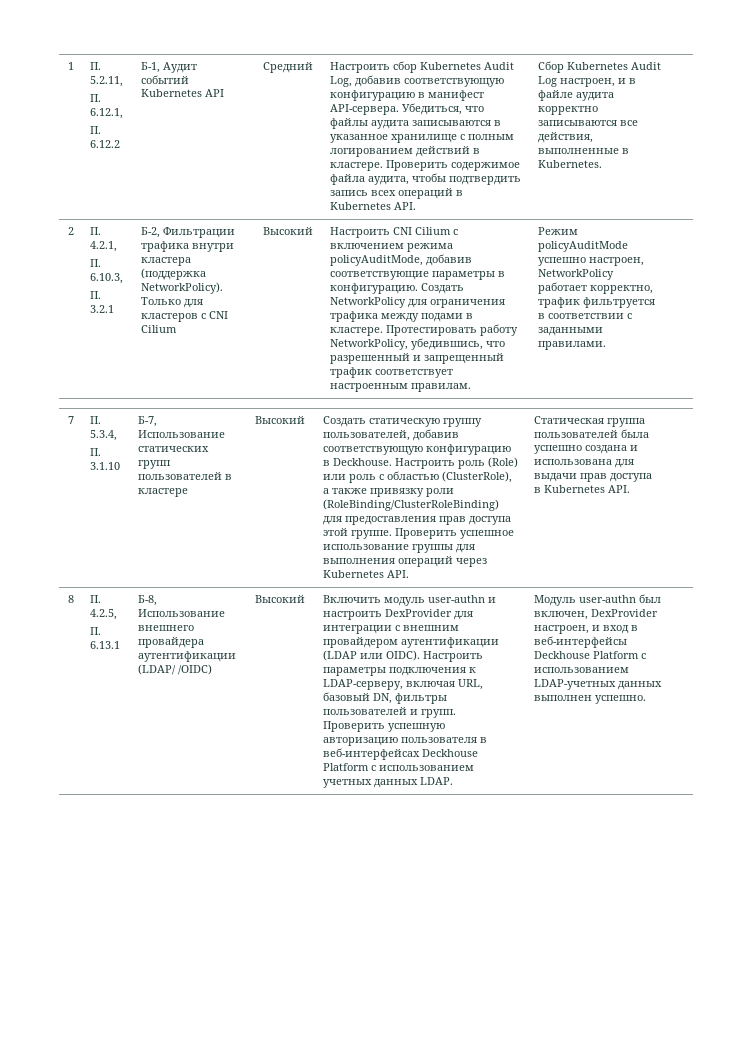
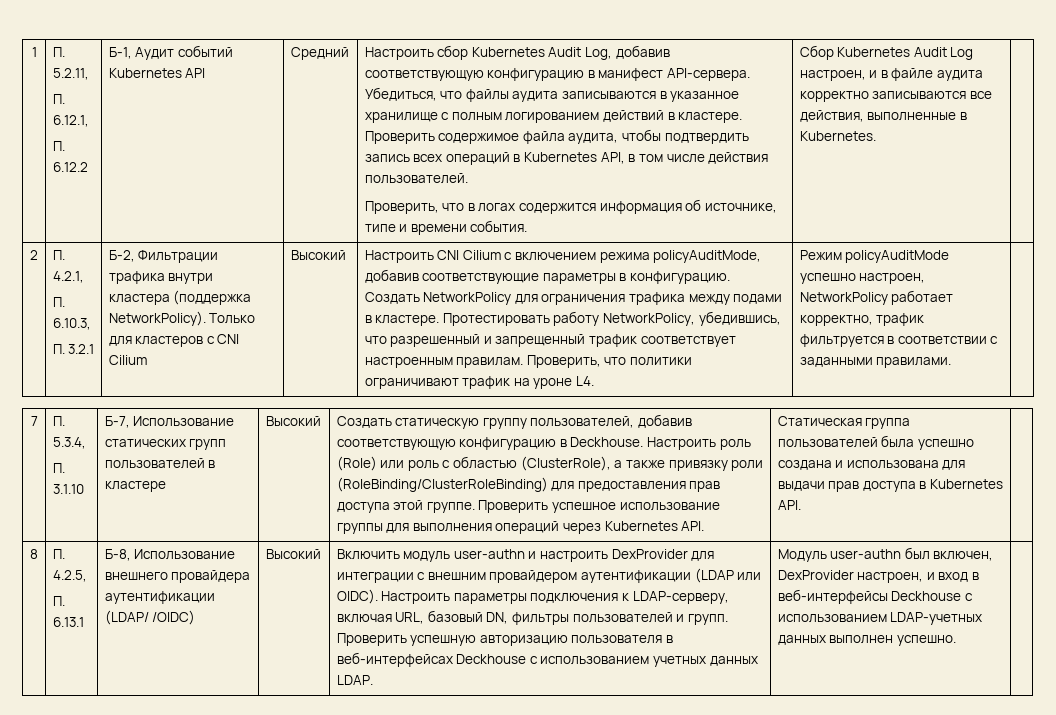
- Проверить содержимое файла аудита, чтобы подтвердить запись всех операций в Kubernetes API.
+ Проверить содержимое файла аудита, чтобы подтвердить запись всех операций в Kubernetes API, в том числе действия пользователей.
+ Проверить, что в логах содержится информация об источнике, типе и времени события.
+ Проверить, что политики ограничивают трафик на уроне L4.
- Проверить успешную авторизацию пользователя в веб-интерфейсах Deckhouse Platform с использованием учетных данных LDAP.
+ Проверить успешную авторизацию пользователя в веб-интерфейсах Deckhouse с использованием учетных данных LDAP.
- Модуль user-authn был включен, DexProvider настроен, и вход в веб-интерфейсы Deckhouse Platform с использованием LDAP-учетных данных выполнен успешно.
+ Модуль user-authn был включен, DexProvider настроен, и вход в веб-интерфейсы Deckhouse с использованием LDAP-учетных данных выполнен успешно.

